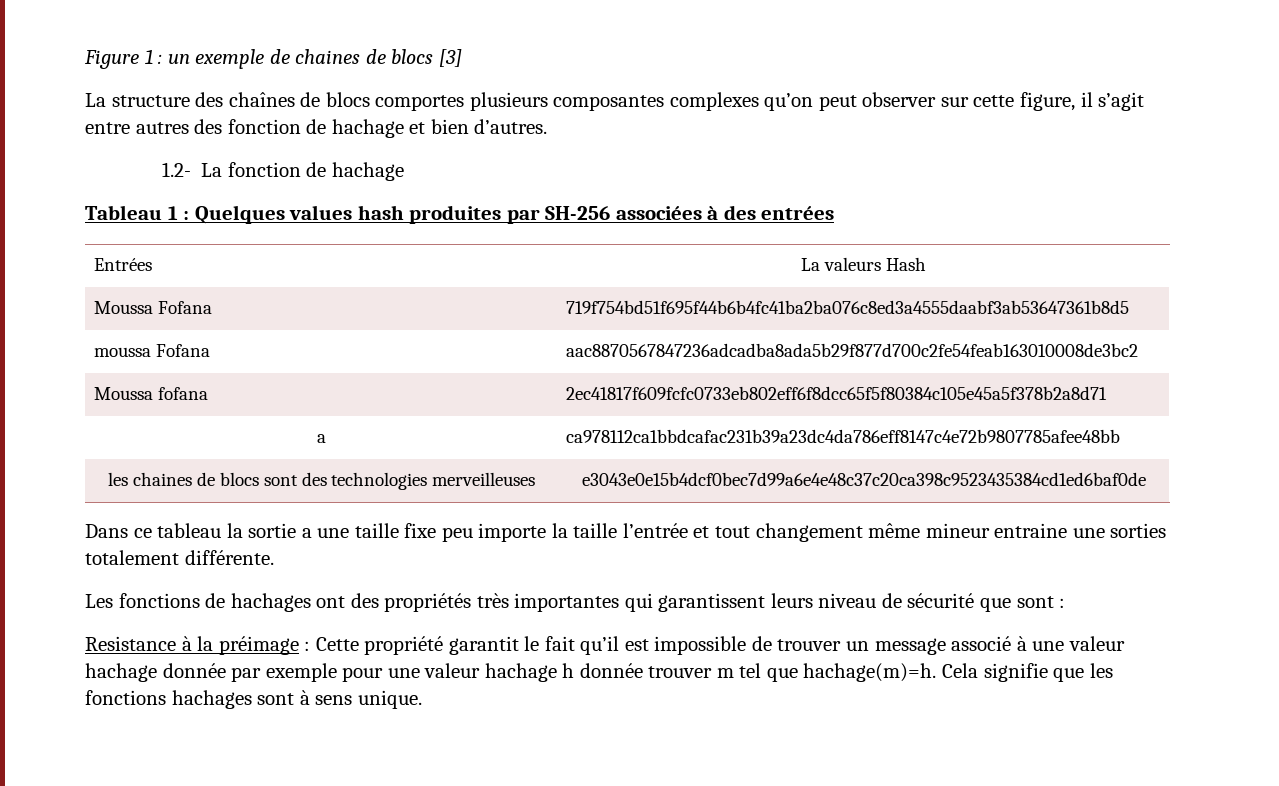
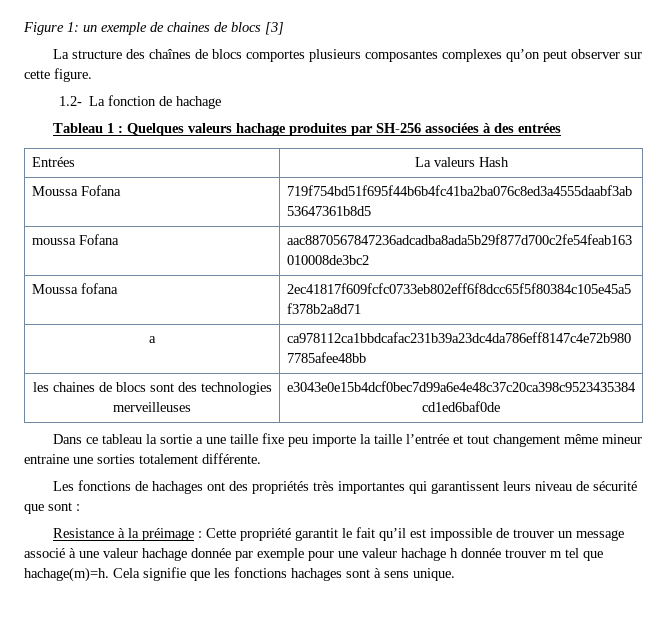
- Figure 1 : un exemple de chaines de blocs [3]
+ Figure 1: un exemple de chaines de blocs [3]
- La structure des chaînes de blocs comportes plusieurs composantes complexes qu’on peut observer sur cette figure, il s’agit entre autres des fonction de hachage et bien d’autres.
+ La structure des chaînes de blocs comportes plusieurs composantes complexes qu’on peut observer sur cette figure.
- Tableau 1 : Quelques values hash produites par SH-256 associées à des entrées
+ Tableau 1 : Quelques valeurs hachage produites par SH-256 associées à des entrées

